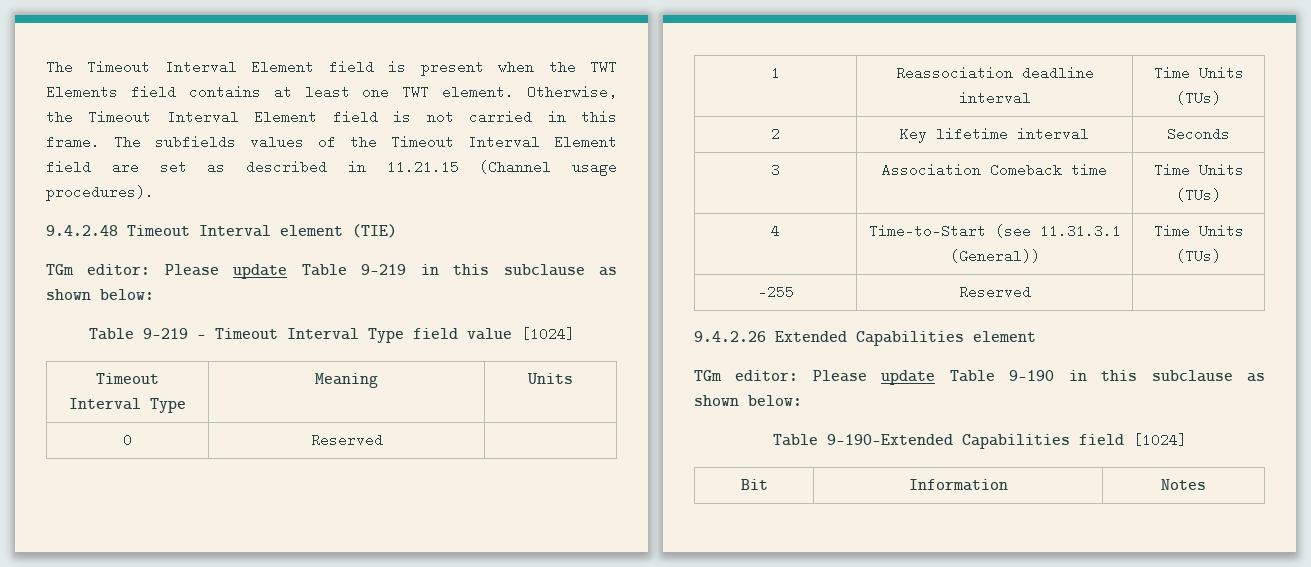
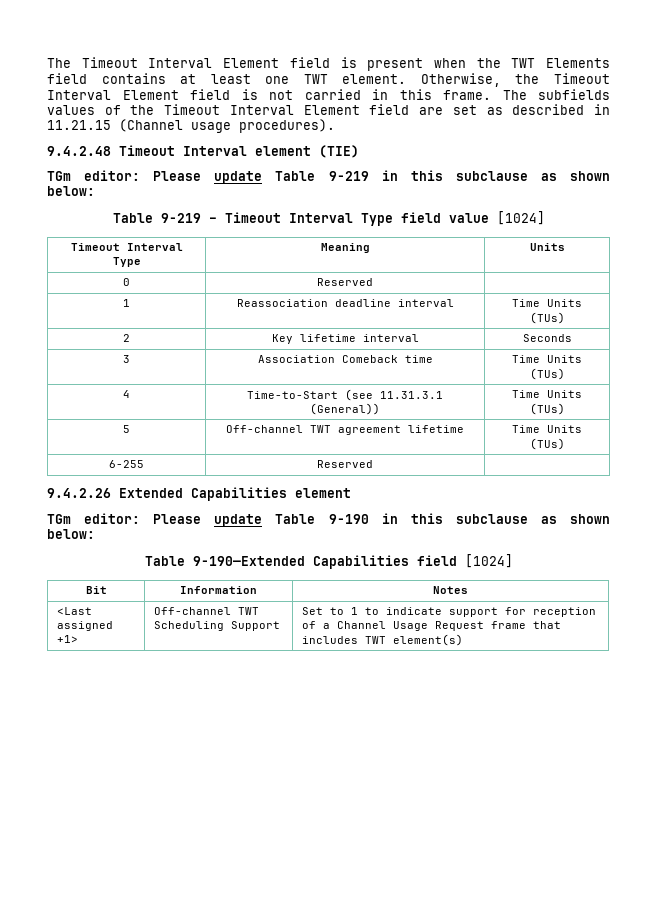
- -255 | Reserved |
+ 5 | Off-channel TWT agreement lifetime | Time Units (TUs)
+ 6-255 | Reserved |
+ <Last assigned +1> | Off-channel TWT Scheduling Support | Set to 1 to indicate support for reception of a Channel Usage Request frame that includes TWT element(s)

